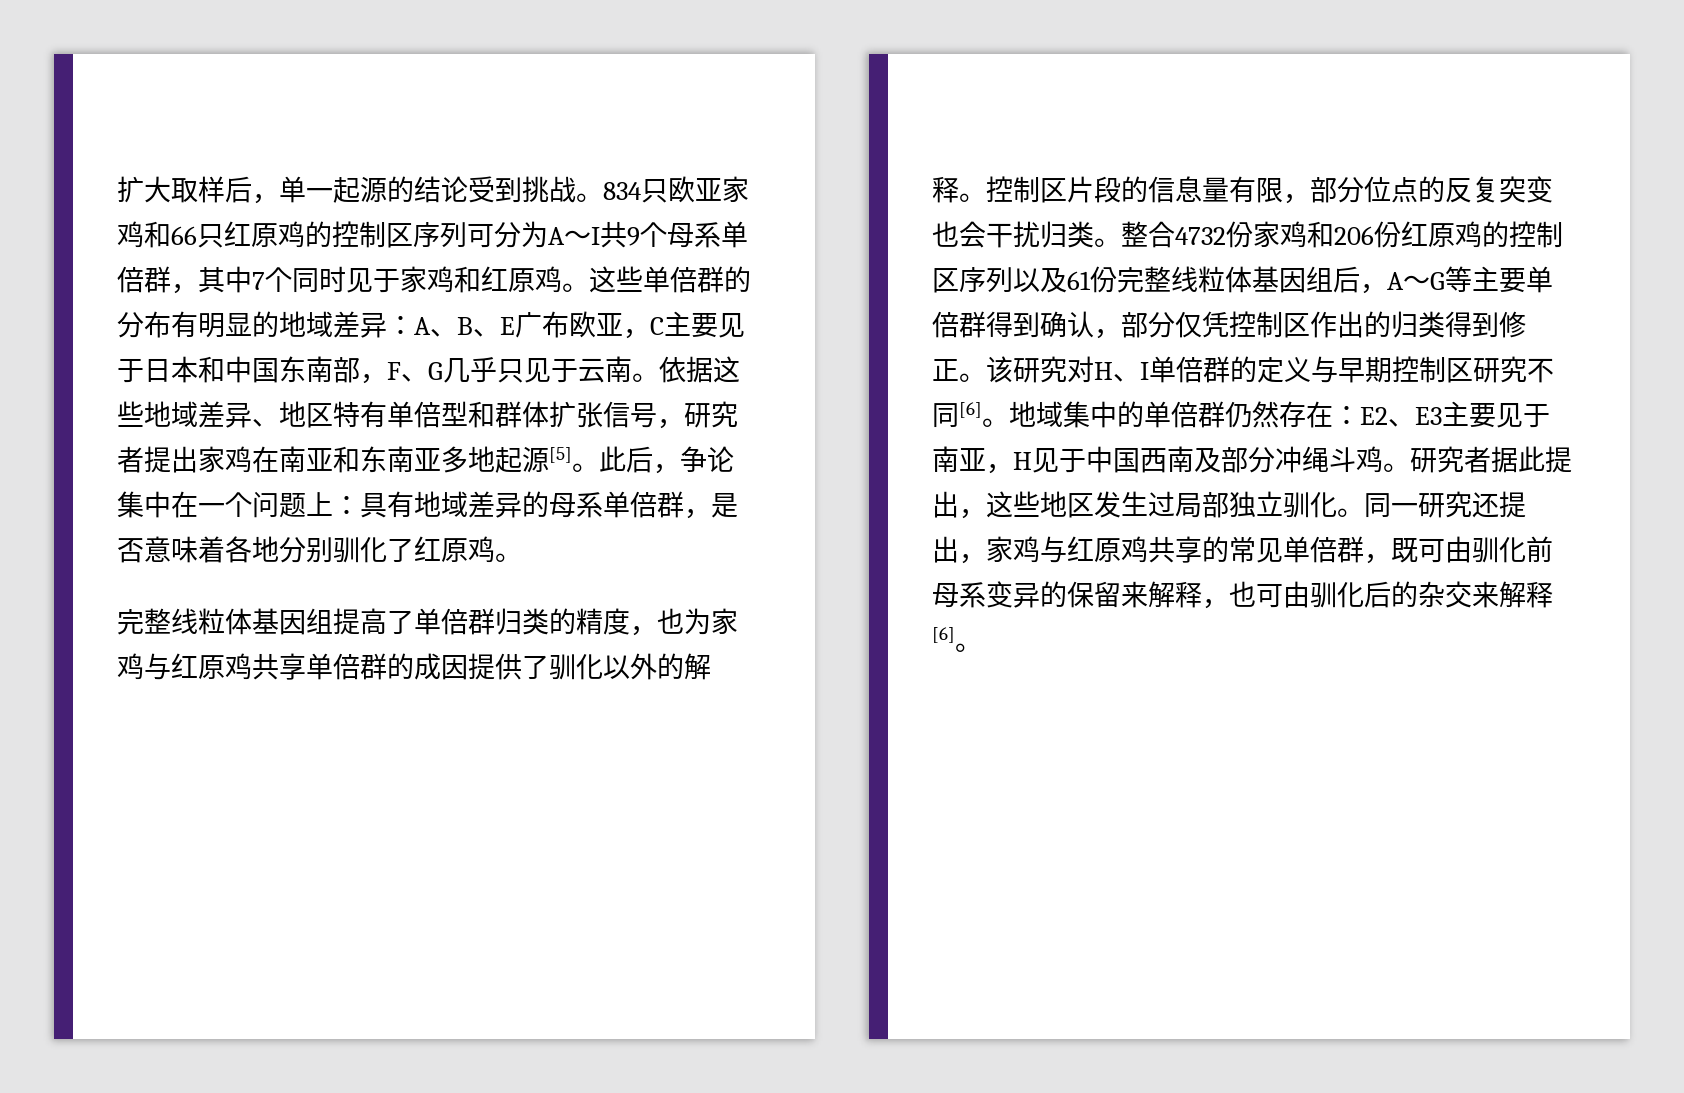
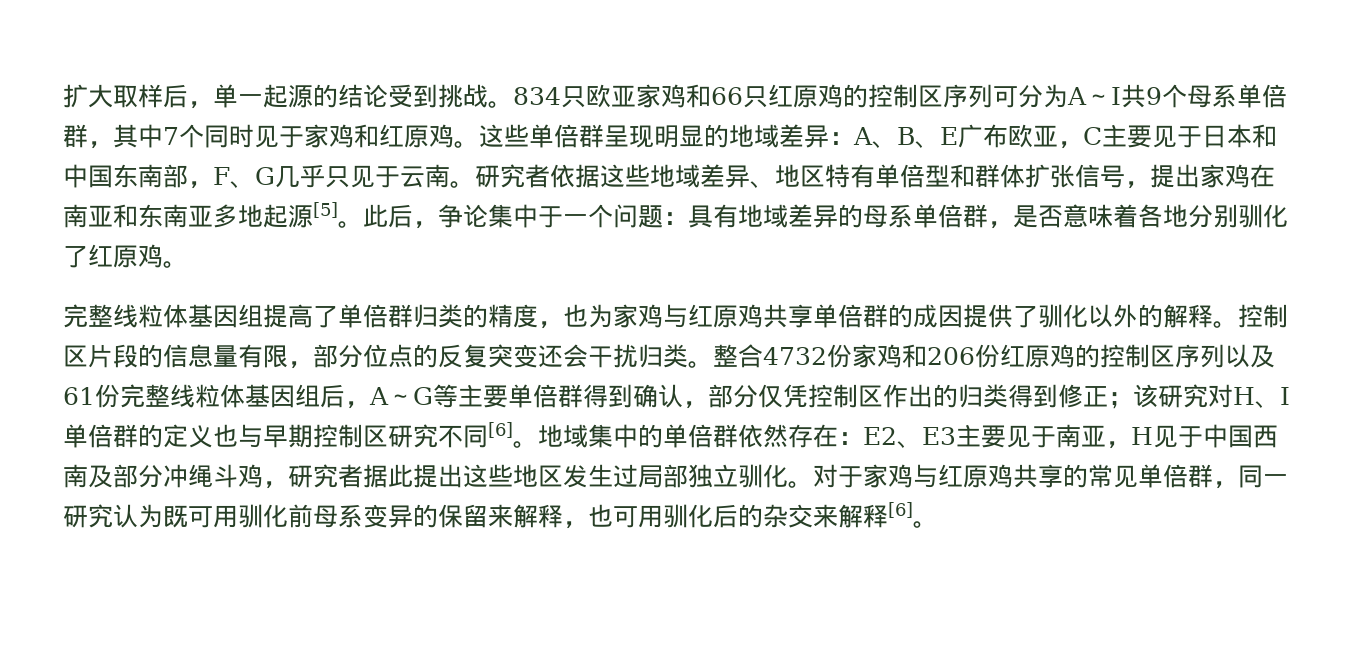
- 这些单倍群的分布有明显的地域差异：A、B、E广布欧亚，C主要见于日本和中国东南部，F、G几乎只见于云南。
+ 这些单倍群呈现明显的地域差异：A、B、E广布欧亚，C主要见于日本和中国东南部，F、G几乎只见于云南。
- 依据这些地域差异、地区特有单倍型和群体扩张信号，研究者提出家鸡在南亚和东南亚多地起源[5]。
+ 研究者依据这些地域差异、地区特有单倍型和群体扩张信号，提出家鸡在南亚和东南亚多地起源[5]。
- 此后，争论集中在一个问题上：具有地域差异的母系单倍群，是否意味着各地分别驯化了红原鸡。
+ 此后，争论集中于一个问题：具有地域差异的母系单倍群，是否意味着各地分别驯化了红原鸡。
- 控制区片段的信息量有限，部分位点的反复突变也会干扰归类。
+ 控制区片段的信息量有限，部分位点的反复突变还会干扰归类。
- 整合4732份家鸡和206份红原鸡的控制区序列以及61份完整线粒体基因组后，A～G等主要单倍群得到确认，部分仅凭控制区作出的归类得到修正。该研究对H、I单倍群的定义与早期控制区研究不同[6]。
+ 整合4732份家鸡和206份红原鸡的控制区序列以及61份完整线粒体基因组后，A～G等主要单倍群得到确认，部分仅凭控制区作出的归类得到修正；该研究对H、I单倍群的定义也与早期控制区研究不同[6]。
- 地域集中的单倍群仍然存在：E2、E3主要见于南亚，H见于中国西南及部分冲绳斗鸡。研究者据此提出，这些地区发生过局部独立驯化。
+ 地域集中的单倍群依然存在：E2、E3主要见于南亚，H见于中国西南及部分冲绳斗鸡，研究者据此提出这些地区发生过局部独立驯化。
- 同一研究还提出，家鸡与红原鸡共享的常见单倍群，既可由驯化前母系变异的保留来解释，也可由驯化后的杂交来解释[6]。
+ 对于家鸡与红原鸡共享的常见单倍群，同一研究认为既可用驯化前母系变异的保留来解释，也可用驯化后的杂交来解释[6]。

